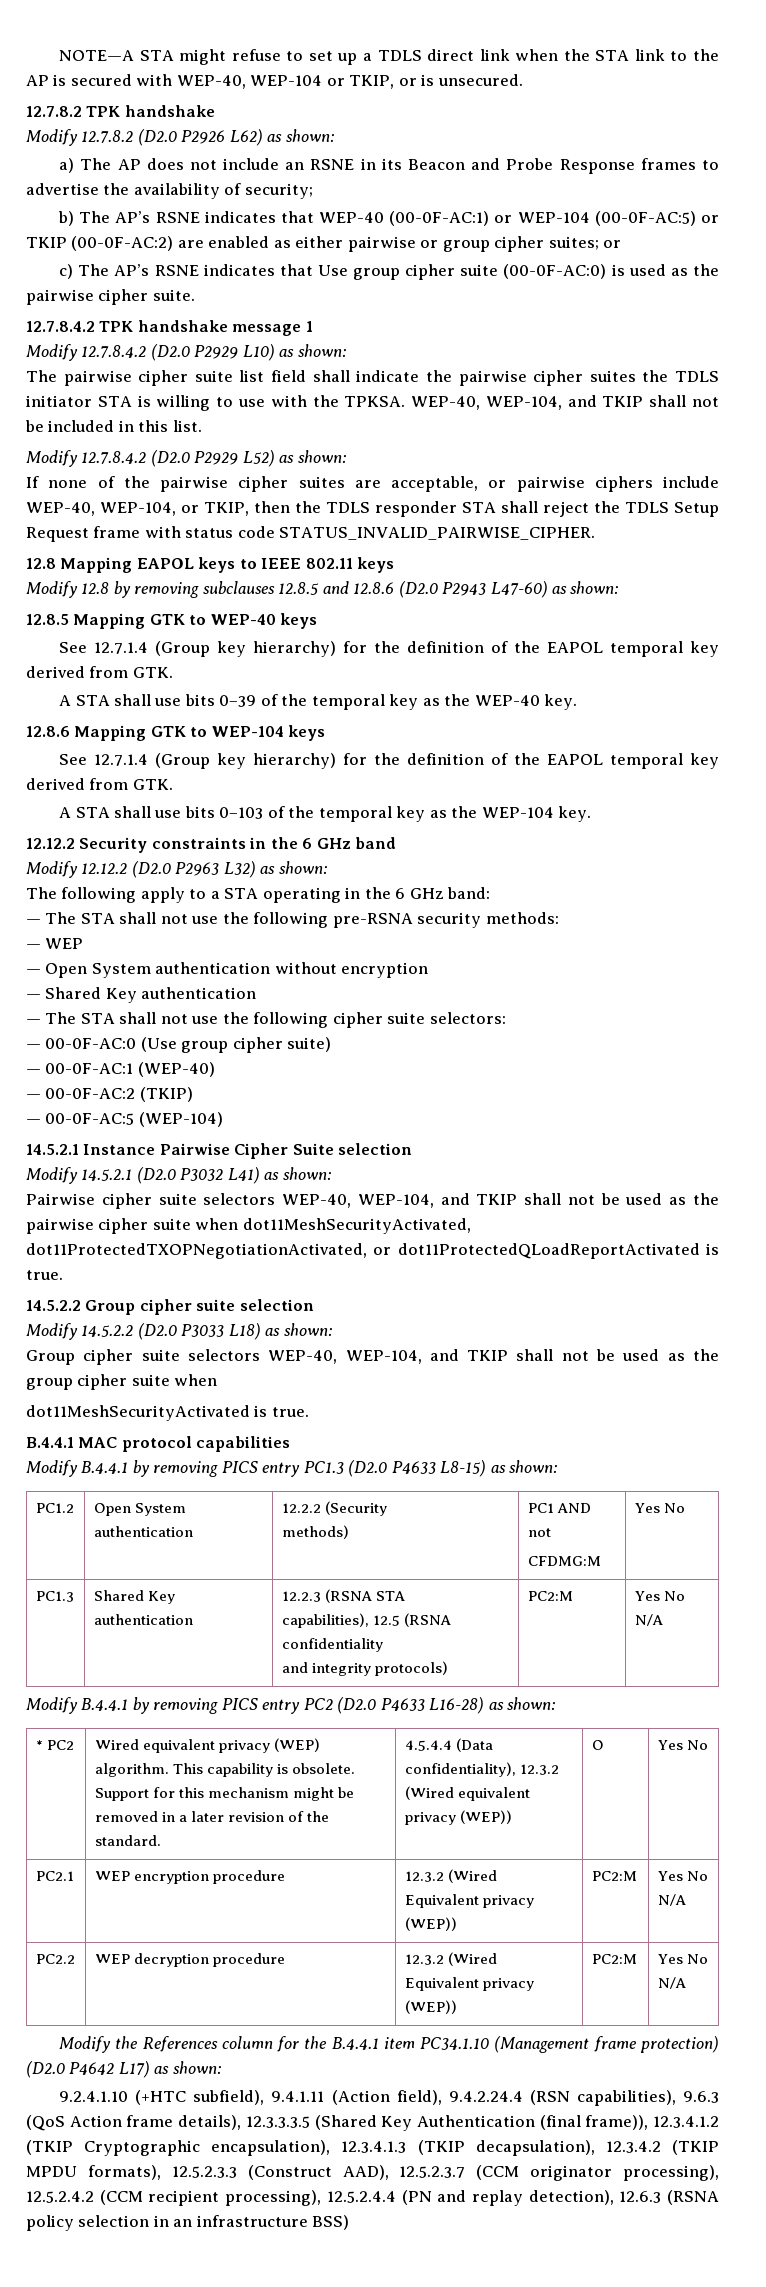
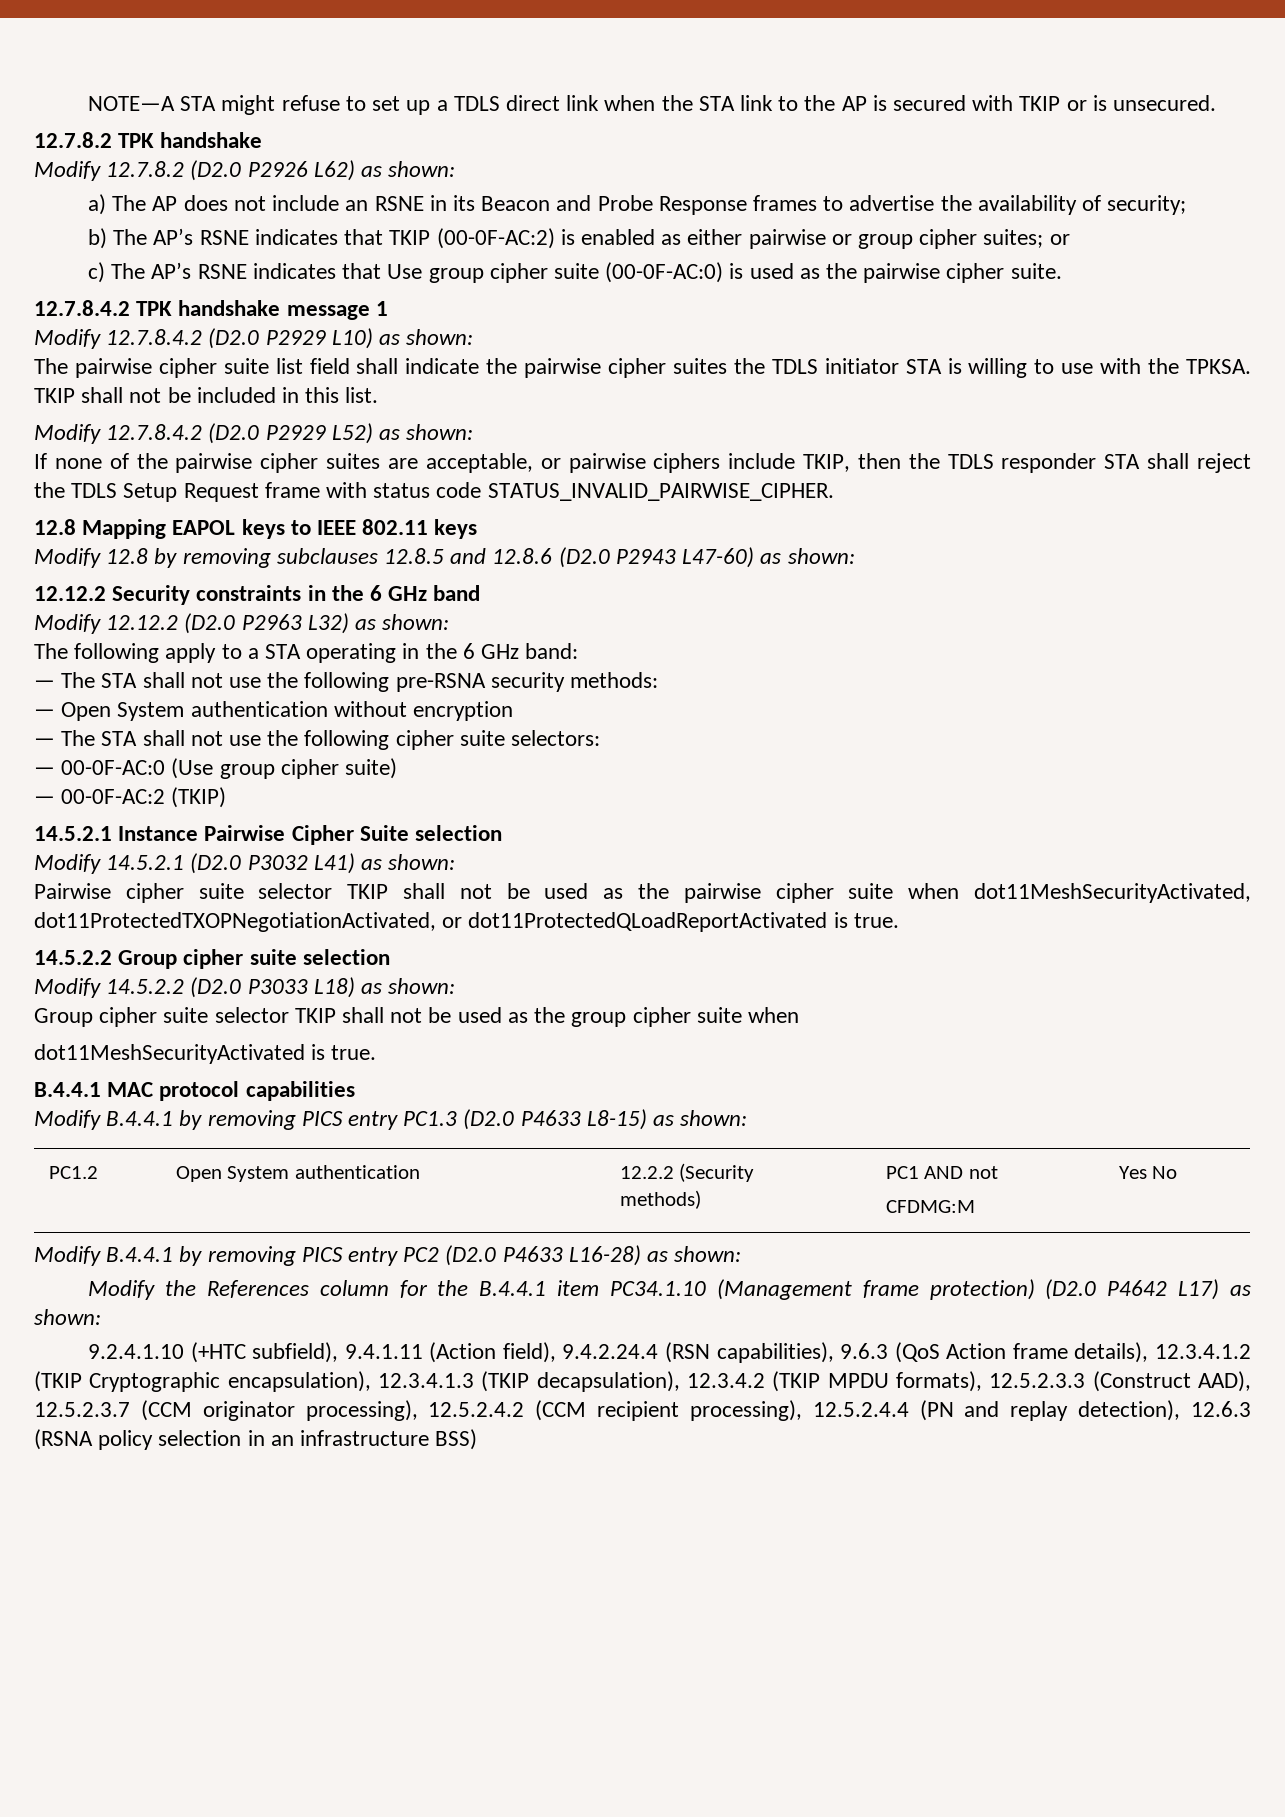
- NOTE—A STA might refuse to set up a TDLS direct link when the STA link to the AP is secured with WEP-40, WEP-104 or TKIP, or is unsecured.
+ NOTE—A STA might refuse to set up a TDLS direct link when the STA link to the AP is secured with TKIP or is unsecured.
- b) The AP’s RSNE indicates that WEP-40 (00-0F-AC:1) or WEP-104 (00-0F-AC:5) or TKIP (00-0F-AC:2) are enabled as either pairwise or group cipher suites; or
+ b) The AP’s RSNE indicates that TKIP (00-0F-AC:2) is enabled as either pairwise or group cipher suites; or
- WEP-40, WEP-104, and TKIP shall not be included in this list.
+ TKIP shall not be included in this list.
- If none of the pairwise cipher suites are acceptable, or pairwise ciphers include WEP-40, WEP-104, or TKIP, then the TDLS responder STA shall reject the TDLS Setup Request frame with status code STATUS_INVALID_PAIRWISE_CIPHER.
+ If none of the pairwise cipher suites are acceptable, or pairwise ciphers include TKIP, then the TDLS responder STA shall reject the TDLS Setup Request frame with status code STATUS_INVALID_PAIRWISE_CIPHER.
- 12.8.5 Mapping GTK to WEP-40 keys
- See 12.7.1.4 (Group key hierarchy) for the definition of the EAPOL temporal key derived from GTK.
- A STA shall use bits 0–39 of the temporal key as the WEP-40 key.
- 12.8.6 Mapping GTK to WEP-104 keys
- See 12.7.1.4 (Group key hierarchy) for the definition of the EAPOL temporal key derived from GTK.
- A STA shall use bits 0–103 of the temporal key as the WEP-104 key.
- — WEP
- — Shared Key authentication
- — 00-0F-AC:1 (WEP-40)
- — 00-0F-AC:5 (WEP-104)
- Pairwise cipher suite selectors WEP-40, WEP-104, and TKIP shall not be used as the pairwise cipher suite when dot11MeshSecurityActivated, dot11ProtectedTXOPNegotiationActivated, or dot11ProtectedQLoadReportActivated is true.
+ Pairwise cipher suite selector TKIP shall not be used as the pairwise cipher suite when dot11MeshSecurityActivated, dot11ProtectedTXOPNegotiationActivated, or dot11ProtectedQLoadReportActivated is true.
- Group cipher suite selectors WEP-40, WEP-104, and TKIP shall not be used as the group cipher suite when
+ Group cipher suite selector TKIP shall not be used as the group cipher suite when
- PC1.3 | Shared Key authentication | 12.2.3 (RSNA STA
- capabilities), 12.5 (RSNA confidentiality
- and integrity protocols) | PC2:M | Yes No N/A
- * PC2 | Wired equivalent privacy (WEP) algorithm. This capability is obsolete. Support for this mechanism might be removed in a later revision of the standard. | 4.5.4.4 (Data confidentiality), 12.3.2 (Wired equivalent privacy (WEP)) | O | Yes No
- PC2.1 | WEP encryption procedure | 12.3.2 (Wired Equivalent privacy (WEP)) | PC2:M | Yes No N/A
- PC2.2 | WEP decryption procedure | 12.3.2 (Wired Equivalent privacy (WEP)) | PC2:M | Yes No N/A
- 9.2.4.1.10 (+HTC subfield), 9.4.1.11 (Action field), 9.4.2.24.4 (RSN capabilities), 9.6.3 (QoS Action frame details), 12.3.3.3.5 (Shared Key Authentication (final frame)), 12.3.4.1.2 (TKIP Cryptographic encapsulation), 12.3.4.1.3 (TKIP decapsulation), 12.3.4.2 (TKIP MPDU formats), 12.5.2.3.3 (Construct AAD), 12.5.2.3.7 (CCM originator processing), 12.5.2.4.2 (CCM recipient processing), 12.5.2.4.4 (PN and replay detection), 12.6.3 (RSNA policy selection in an infrastructure BSS)
+ 9.2.4.1.10 (+HTC subfield), 9.4.1.11 (Action field), 9.4.2.24.4 (RSN capabilities), 9.6.3 (QoS Action frame details), 12.3.4.1.2 (TKIP Cryptographic encapsulation), 12.3.4.1.3 (TKIP decapsulation), 12.3.4.2 (TKIP MPDU formats), 12.5.2.3.3 (Construct AAD), 12.5.2.3.7 (CCM originator processing), 12.5.2.4.2 (CCM recipient processing), 12.5.2.4.4 (PN and replay detection), 12.6.3 (RSNA policy selection in an infrastructure BSS)

